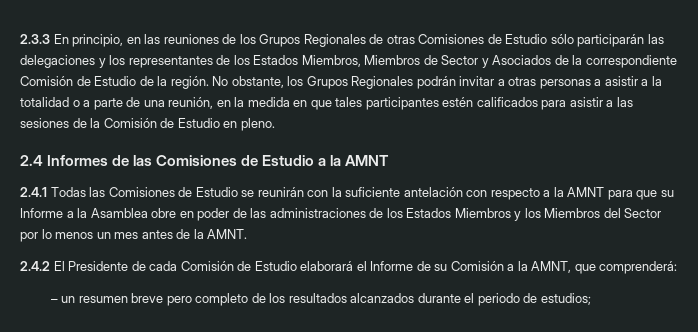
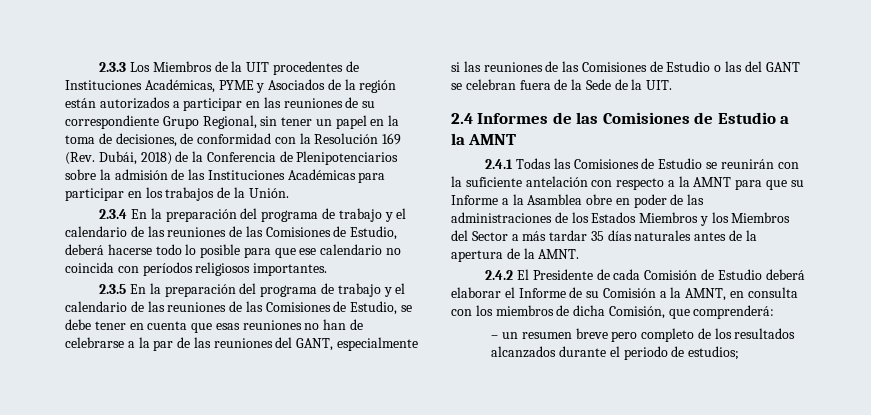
- 2.3.3 En principio, en las reuniones de los Grupos Regionales de otras Comisiones de Estudio sólo participarán las delegaciones y los representantes de los Estados Miembros, Miembros de Sector y Asociados de la correspondiente Comisión de Estudio de la región. No obstante, los Grupos Regionales podrán invitar a otras personas a asistir a la totalidad o a parte de una reunión, en la medida en que tales participantes estén calificados para asistir a las sesiones de la Comisión de Estudio en pleno.
+ 2.3.3 Los Miembros de la UIT procedentes de Instituciones Académicas, PYME y Asociados de la región están autorizados a participar en las reuniones de su correspondiente Grupo Regional, sin tener un papel en la toma de decisiones, de conformidad con la Resolución 169 (Rev. Dubái, 2018) de la Conferencia de Plenipotenciarios sobre la admisión de las Instituciones Académicas para participar en los trabajos de la Unión.
+ 2.3.4 En la preparación del programa de trabajo y el calendario de las reuniones de las Comisiones de Estudio, deberá hacerse todo lo posible para que ese calendario no coincida con períodos religiosos importantes.
+ 2.3.5 En la preparación del programa de trabajo y el calendario de las reuniones de las Comisiones de Estudio, se debe tener en cuenta que esas reuniones no han de celebrarse a la par de las reuniones del GANT, especialmente si las reuniones de las Comisiones de Estudio o las del GANT se celebran fuera de la Sede de la UIT.
- 2.4.1 Todas las Comisiones de Estudio se reunirán con la suficiente antelación con respecto a la AMNT para que su Informe a la Asamblea obre en poder de las administraciones de los Estados Miembros y los Miembros del Sector por lo menos un mes antes de la AMNT.
+ 2.4.1 Todas las Comisiones de Estudio se reunirán con la suficiente antelación con respecto a la AMNT para que su Informe a la Asamblea obre en poder de las administraciones de los Estados Miembros y los Miembros del Sector a más tardar 35 días naturales antes de la apertura de la AMNT.
- 2.4.2 El Presidente de cada Comisión de Estudio elaborará el Informe de su Comisión a la AMNT, que comprenderá:
+ 2.4.2 El Presidente de cada Comisión de Estudio deberá elaborar el Informe de su Comisión a la AMNT, en consulta con los miembros de dicha Comisión, que comprenderá:

